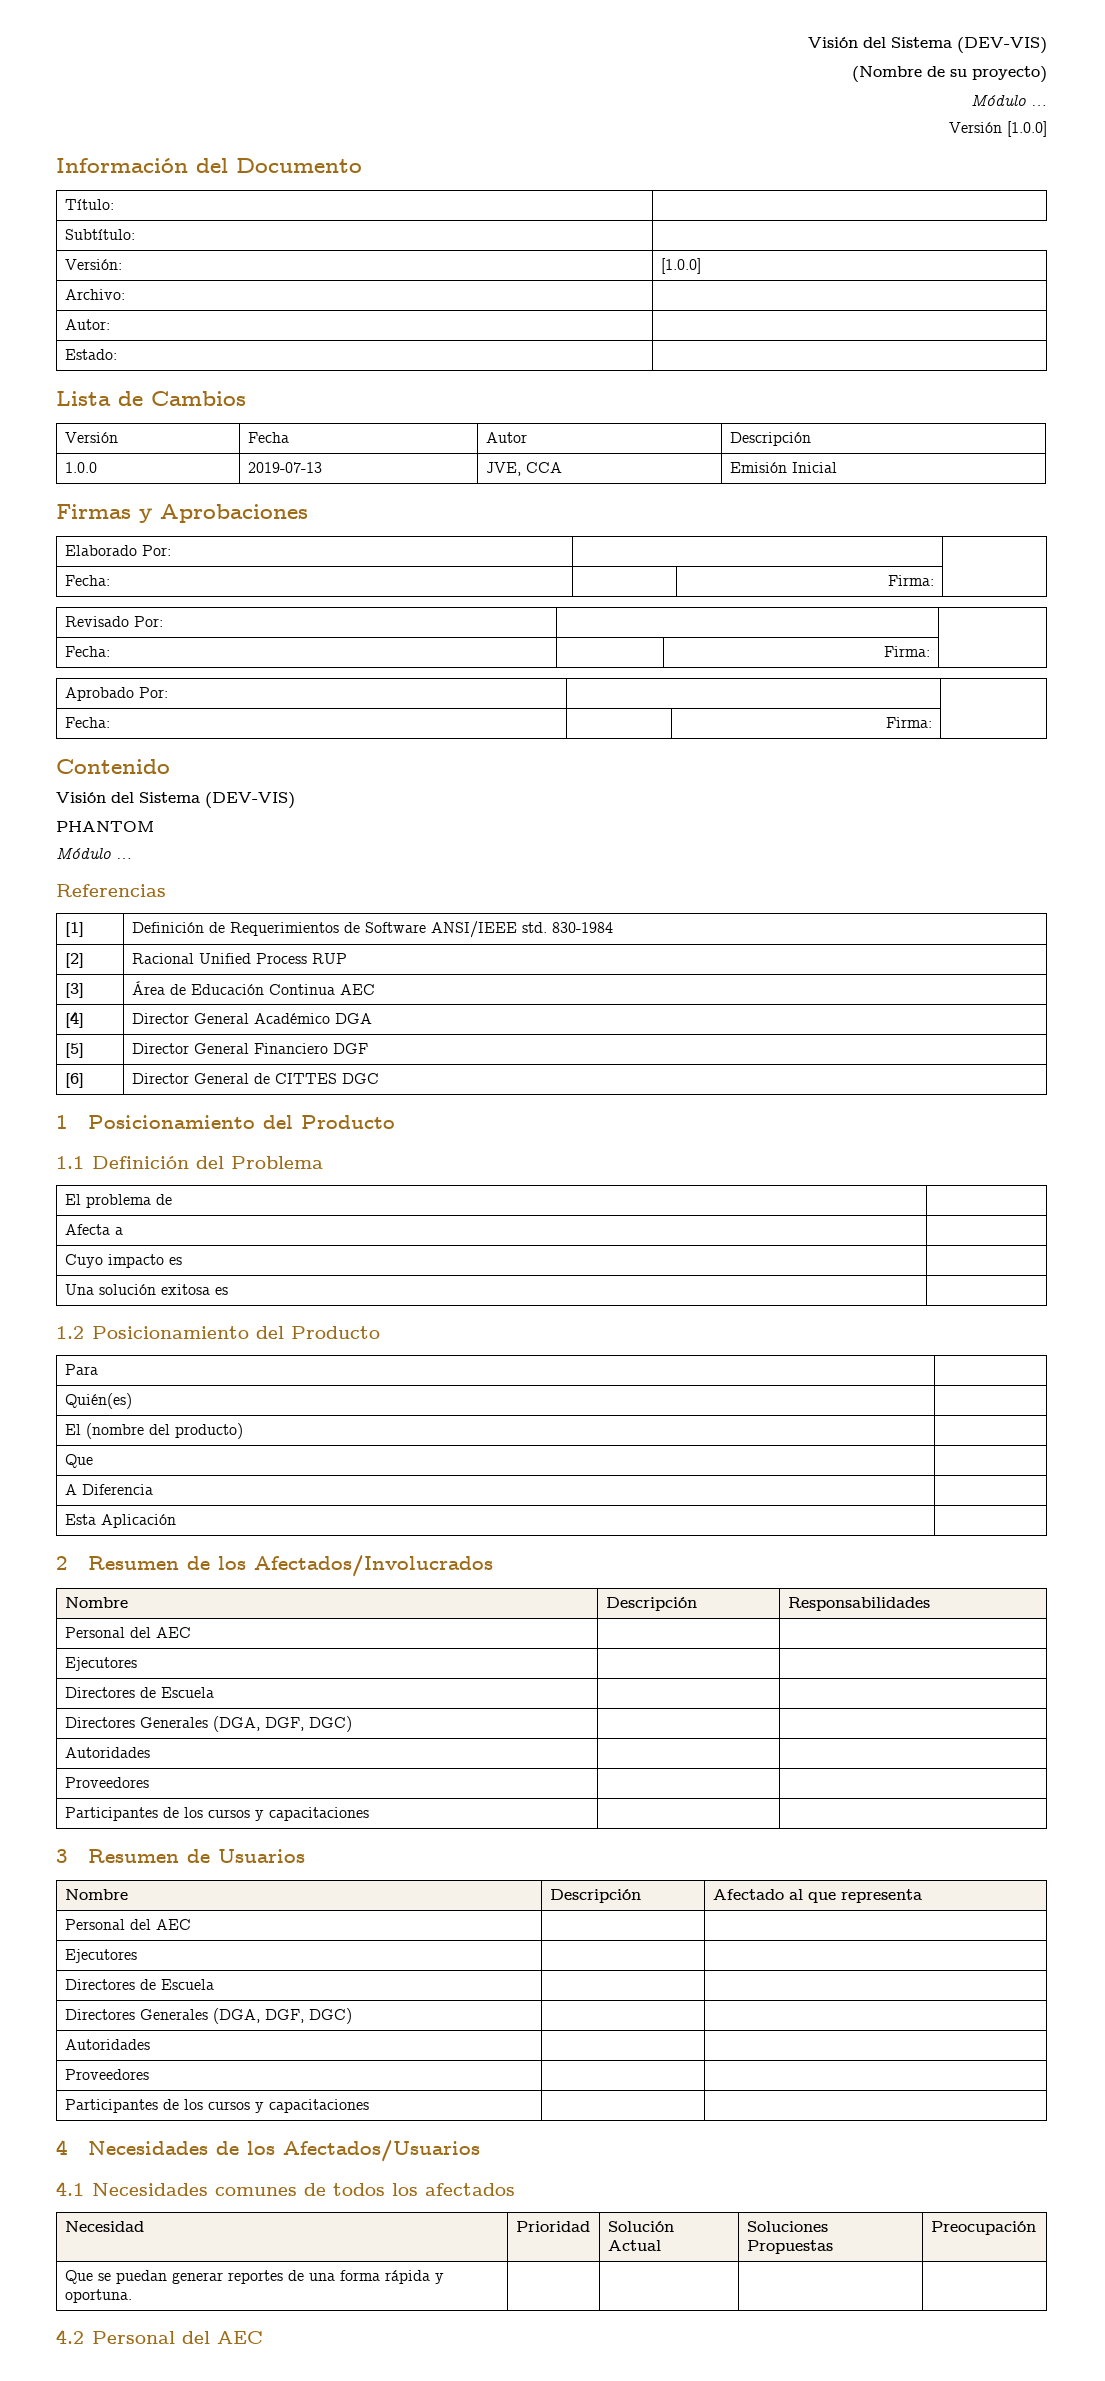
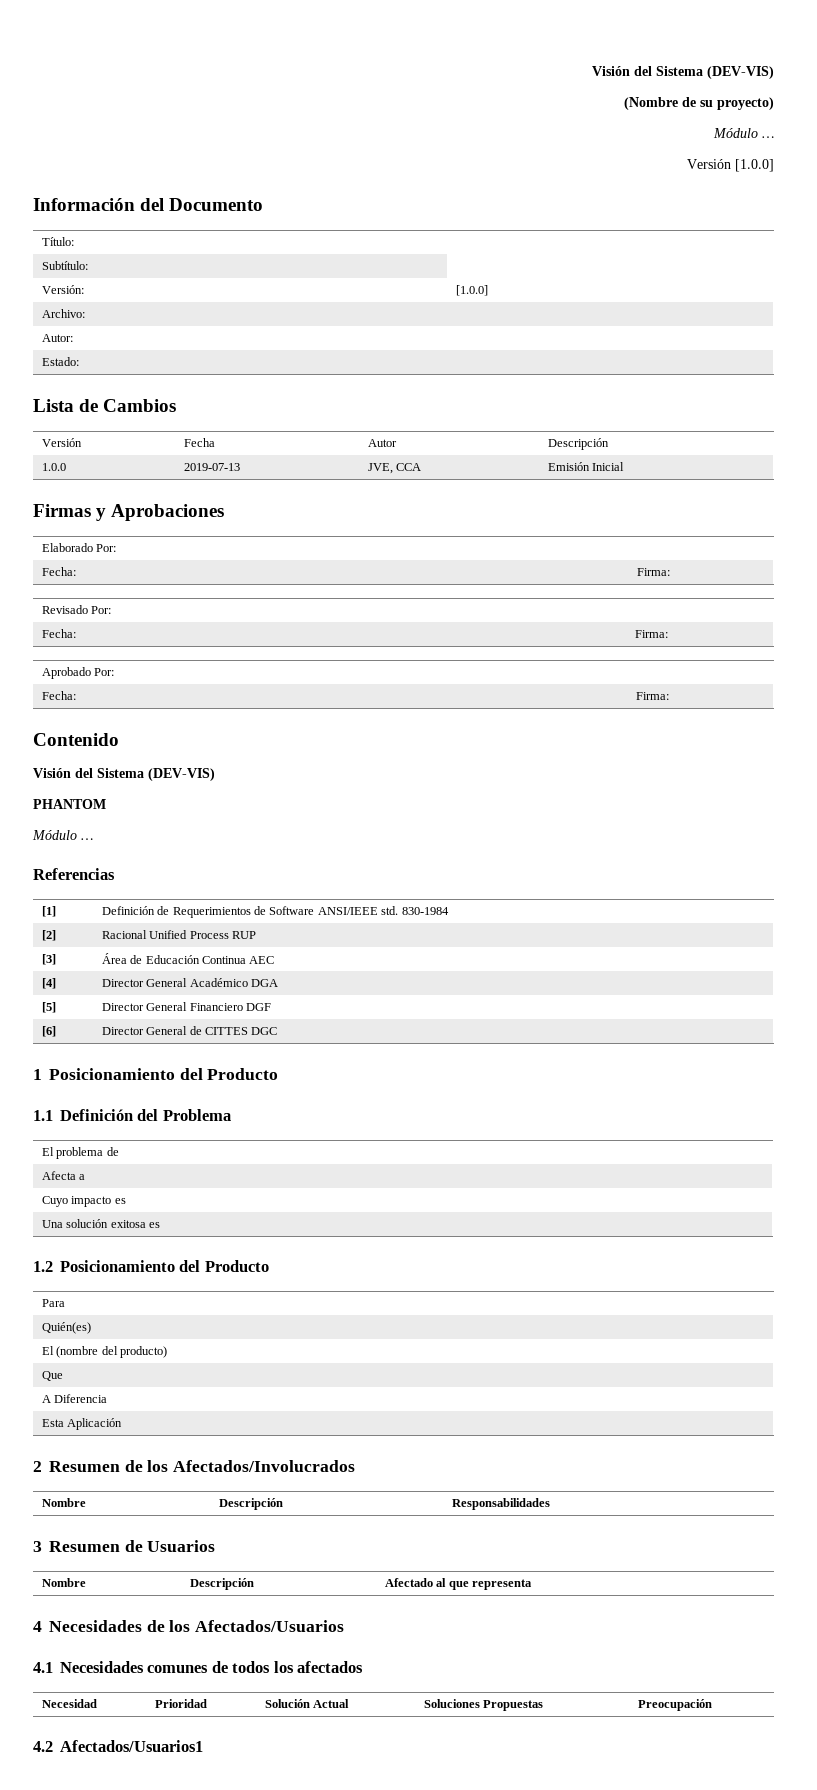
  Nombre | Descripción | Responsabilidades
- Personal del AEC | |
- Ejecutores | |
- Directores de Escuela | |
- Directores Generales (DGA, DGF, DGC) | |
- Autoridades | |
- Proveedores | |
- Participantes de los cursos y capacitaciones | |
  Nombre | Descripción | Afectado al que representa
- Personal del AEC | |
- Ejecutores | |
- Directores de Escuela | |
- Directores Generales (DGA, DGF, DGC) | |
- Autoridades | |
- Proveedores | |
- Participantes de los cursos y capacitaciones | |
- Que se puedan generar reportes de una forma rápida y oportuna. | | | |
- 4.2 Personal del AEC
+ 4.2 Afectados/Usuarios1

